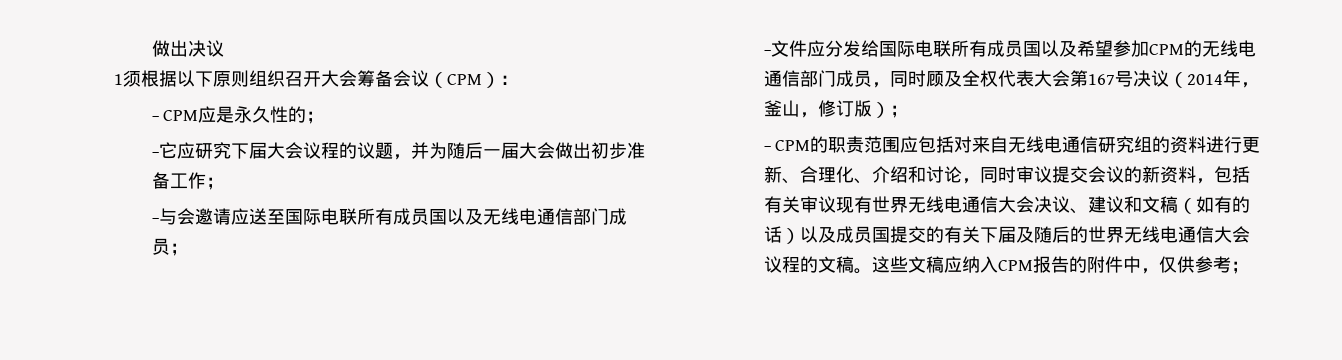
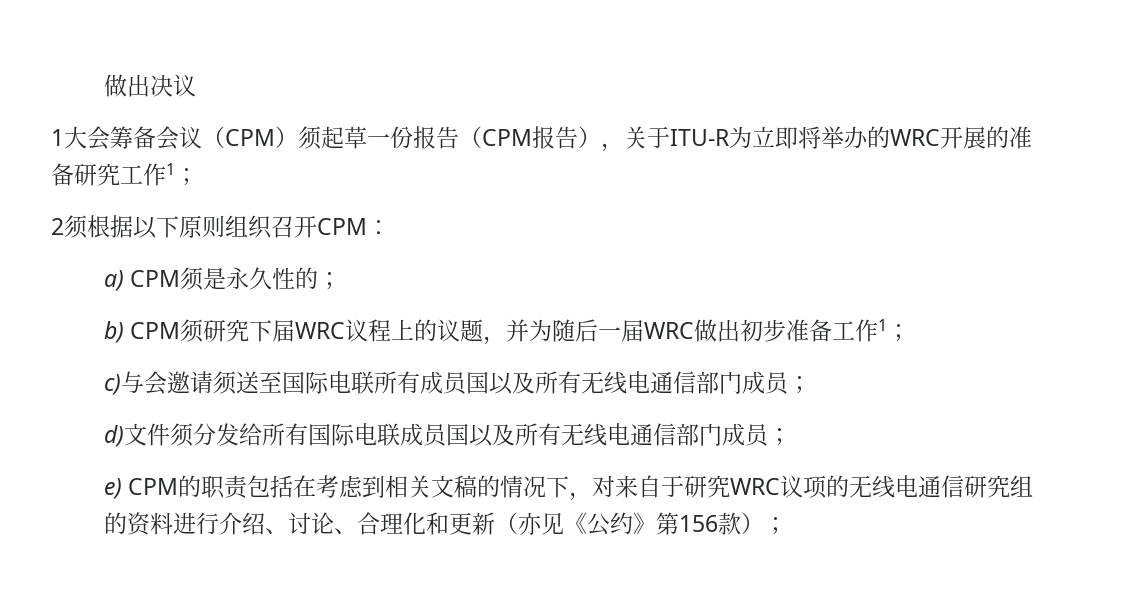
- 1须根据以下原则组织召开大会筹备会议（CPM）：
- – CPM应是永久性的；
- –它应研究下届大会议程的议题，并为随后一届大会做出初步准备工作；
- –与会邀请应送至国际电联所有成员国以及无线电通信部门成员；
- –文件应分发给国际电联所有成员国以及希望参加CPM的无线电通信部门成员，同时顾及全权代表大会第167号决议（2014年，釜山，修订版）；
- – CPM的职责范围应包括对来自无线电通信研究组的资料进行更新、合理化、介绍和讨论，同时审议提交会议的新资料，包括有关审议现有世界无线电通信大会决议、建议和文稿（如有的话）以及成员国提交的有关下届及随后的世界无线电通信大会议程的文稿。这些文稿应纳入CPM报告的附件中，仅供参考；
+ 1大会筹备会议（CPM）须起草一份报告（CPM报告），关于ITU-R为立即将举办的WRC开展的准备研究工作1；
+ 2须根据以下原则组织召开CPM：
+ a) CPM须是永久性的；
+ b) CPM须研究下届WRC议程上的议题，并为随后一届WRC做出初步准备工作1；
+ c)与会邀请须送至国际电联所有成员国以及所有无线电通信部门成员；
+ d)文件须分发给所有国际电联成员国以及所有无线电通信部门成员；
+ e) CPM的职责包括在考虑到相关文稿的情况下，对来自于研究WRC议项的无线电通信研究组的资料进行介绍、讨论、合理化和更新（亦见《公约》第156款）；

